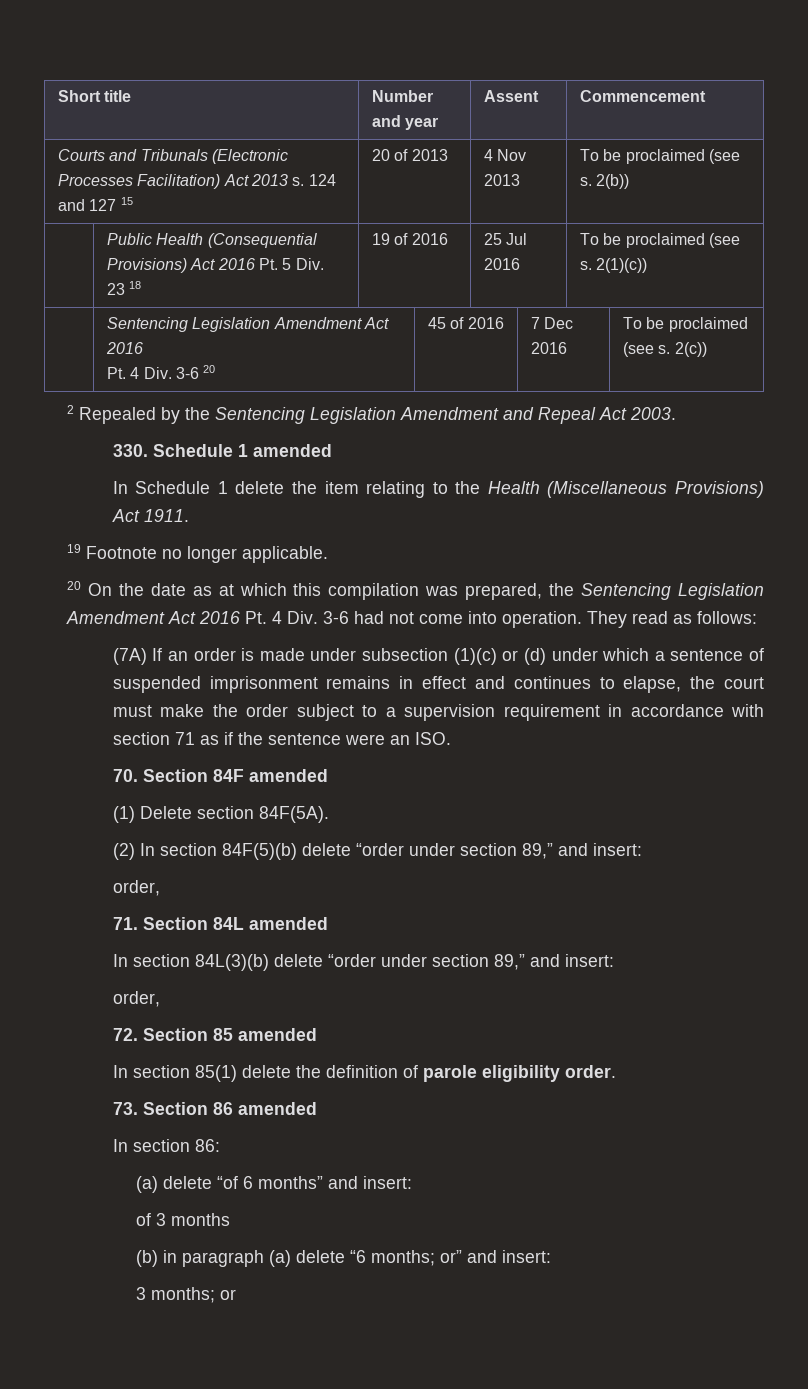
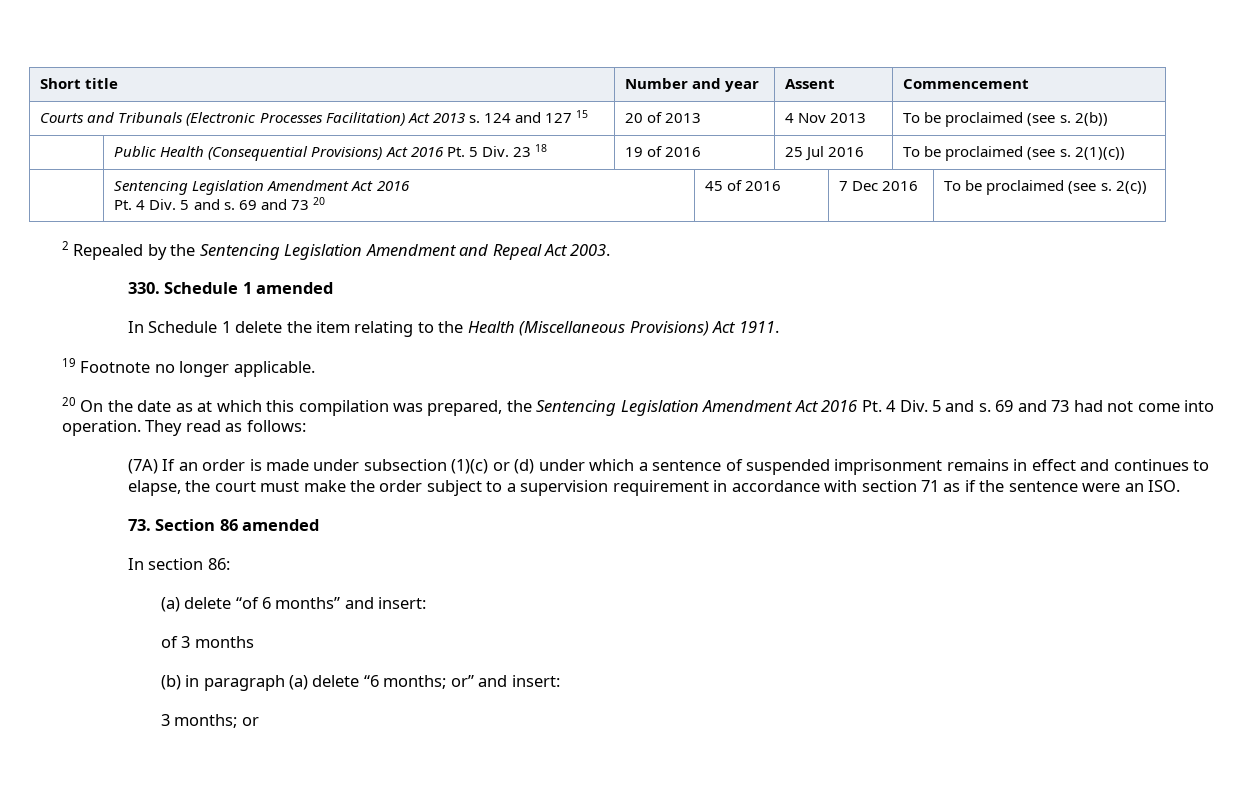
  | Sentencing Legislation Amendment Act 2016
- Pt. 4 Div. 3-6 20 | 45 of 2016 | 7 Dec 2016 | To be proclaimed (see s. 2(c))
+ Pt. 4 Div. 5 and s. 69 and 73 20 | 45 of 2016 | 7 Dec 2016 | To be proclaimed (see s. 2(c))
- 20 On the date as at which this compilation was prepared, the Sentencing Legislation Amendment Act 2016 Pt. 4 Div. 3-6 had not come into operation.
+ 20 On the date as at which this compilation was prepared, the Sentencing Legislation Amendment Act 2016 Pt. 4 Div. 5 and s. 69 and 73 had not come into operation.
- 70. Section 84F amended
- (1) Delete section 84F(5A).
- (2) In section 84F(5)(b) delete “order under section 89,” and insert:
- order,
- 71. Section 84L amended
- In section 84L(3)(b) delete “order under section 89,” and insert:
- order,
- 72. Section 85 amended
- In section 85(1) delete the definition of parole eligibility order.

